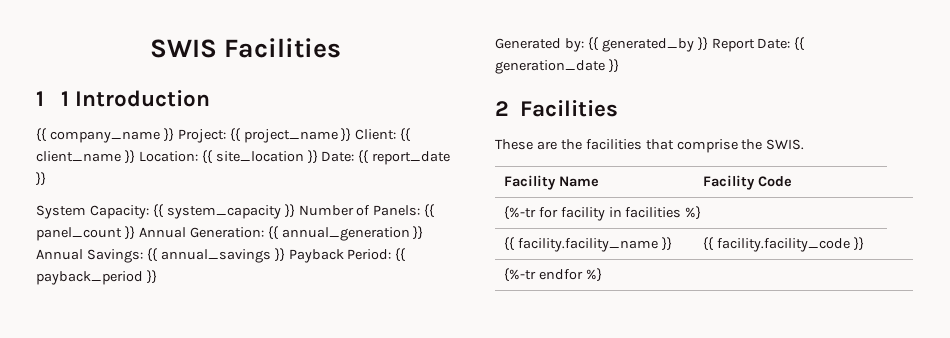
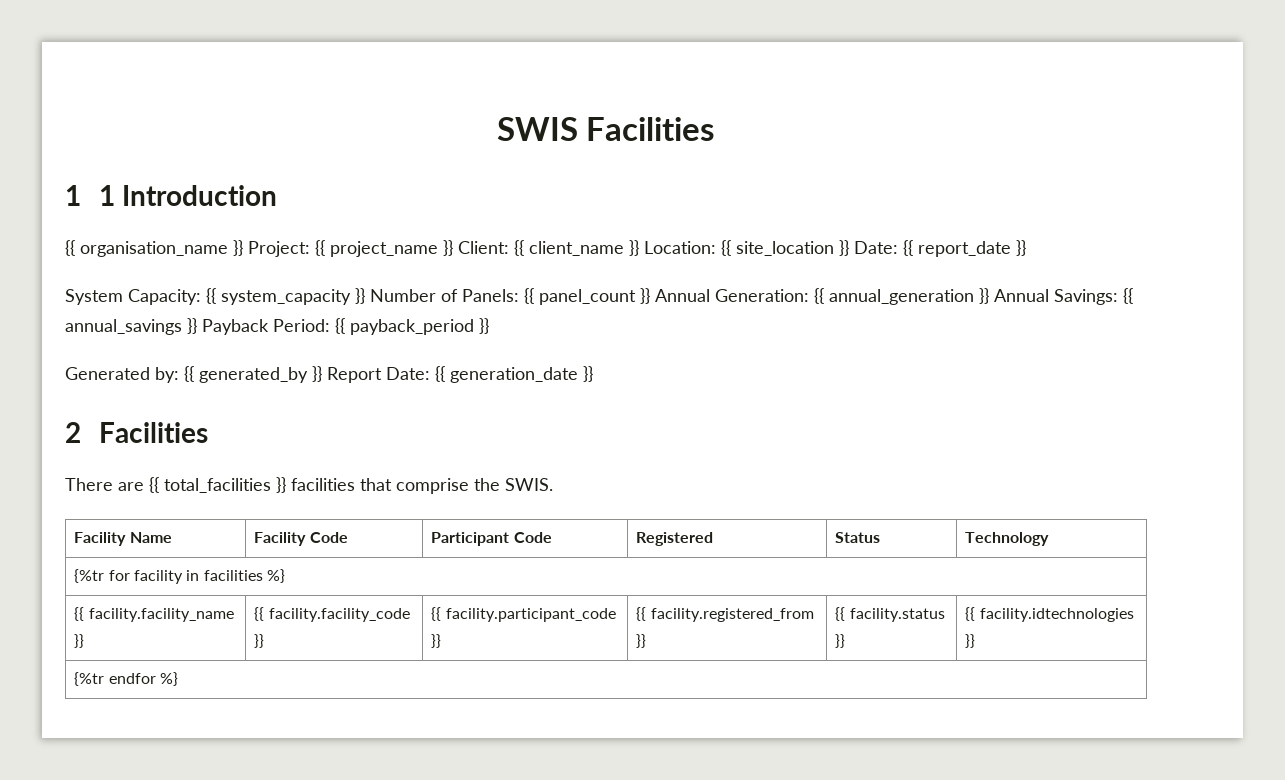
- {{ company_name }} Project: {{ project_name }} Client: {{ client_name }} Location: {{ site_location }} Date: {{ report_date }}
+ {{ organisation_name }} Project: {{ project_name }} Client: {{ client_name }} Location: {{ site_location }} Date: {{ report_date }}
- These are the facilities that comprise the SWIS.
+ There are {{ total_facilities }} facilities that comprise the SWIS.
- Facility Name | Facility Code
- {%-tr for facility in facilities %}
+ Facility Name | Facility Code | Participant Code | Registered | Status | Technology
+ {%tr for facility in facilities %}
- {{ facility.facility_name }} | {{ facility.facility_code }}
- {%-tr endfor %}
+ {{ facility.facility_name }} | {{ facility.facility_code }} | {{ facility.participant_code }} | {{ facility.registered_from }} | {{ facility.status }} | {{ facility.idtechnologies }}
+ {%tr endfor %}

